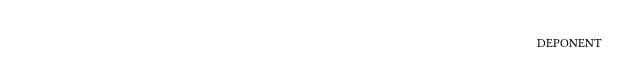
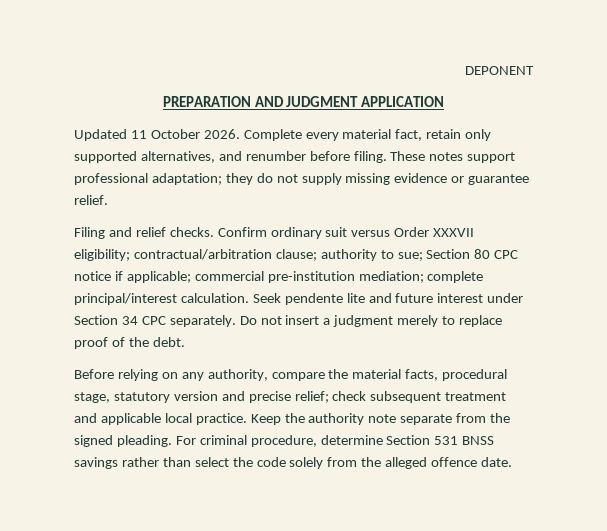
+ PREPARATION AND JUDGMENT APPLICATION
+ Updated 11 October 2026. Complete every material fact, retain only supported alternatives, and renumber before filing. These notes support professional adaptation; they do not supply missing evidence or guarantee relief.
+ Filing and relief checks. Confirm ordinary suit versus Order XXXVII eligibility; contractual/arbitration clause; authority to sue; Section 80 CPC notice if applicable; commercial pre-institution mediation; complete principal/interest calculation. Seek pendente lite and future interest under Section 34 CPC separately. Do not insert a judgment merely to replace proof of the debt.
+ Before relying on any authority, compare the material facts, procedural stage, statutory version and precise relief; check subsequent treatment and applicable local practice. Keep the authority note separate from the signed pleading. For criminal procedure, determine Section 531 BNSS savings rather than select the code solely from the alleged offence date.

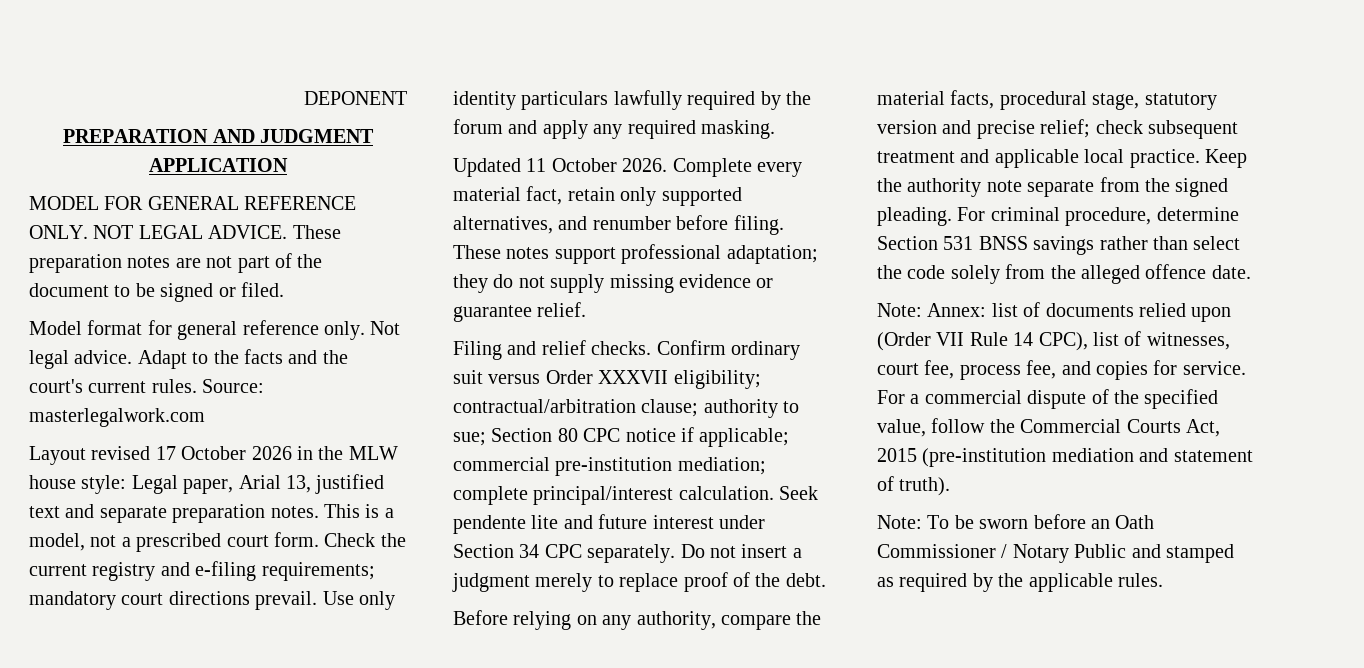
+ MODEL FOR GENERAL REFERENCE ONLY. NOT LEGAL ADVICE. These preparation notes are not part of the document to be signed or filed.
+ Model format for general reference only. Not legal advice. Adapt to the facts and the court's current rules. Source: masterlegalwork.com
+ Layout revised 17 October 2026 in the MLW house style: Legal paper, Arial 13, justified text and separate preparation notes. This is a model, not a prescribed court form. Check the current registry and e-filing requirements; mandatory court directions prevail. Use only identity particulars lawfully required by the forum and apply any required masking.
+ Note: Annex: list of documents relied upon (Order VII Rule 14 CPC), list of witnesses, court fee, process fee, and copies for service. For a commercial dispute of the specified value, follow the Commercial Courts Act, 2015 (pre-institution mediation and statement of truth).
+ Note: To be sworn before an Oath Commissioner / Notary Public and stamped as required by the applicable rules.

